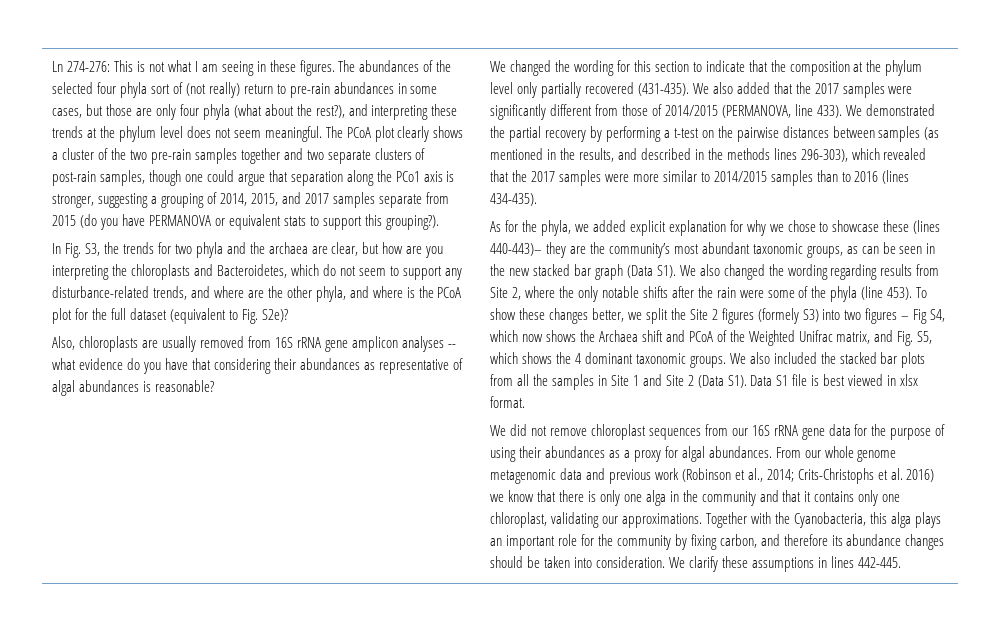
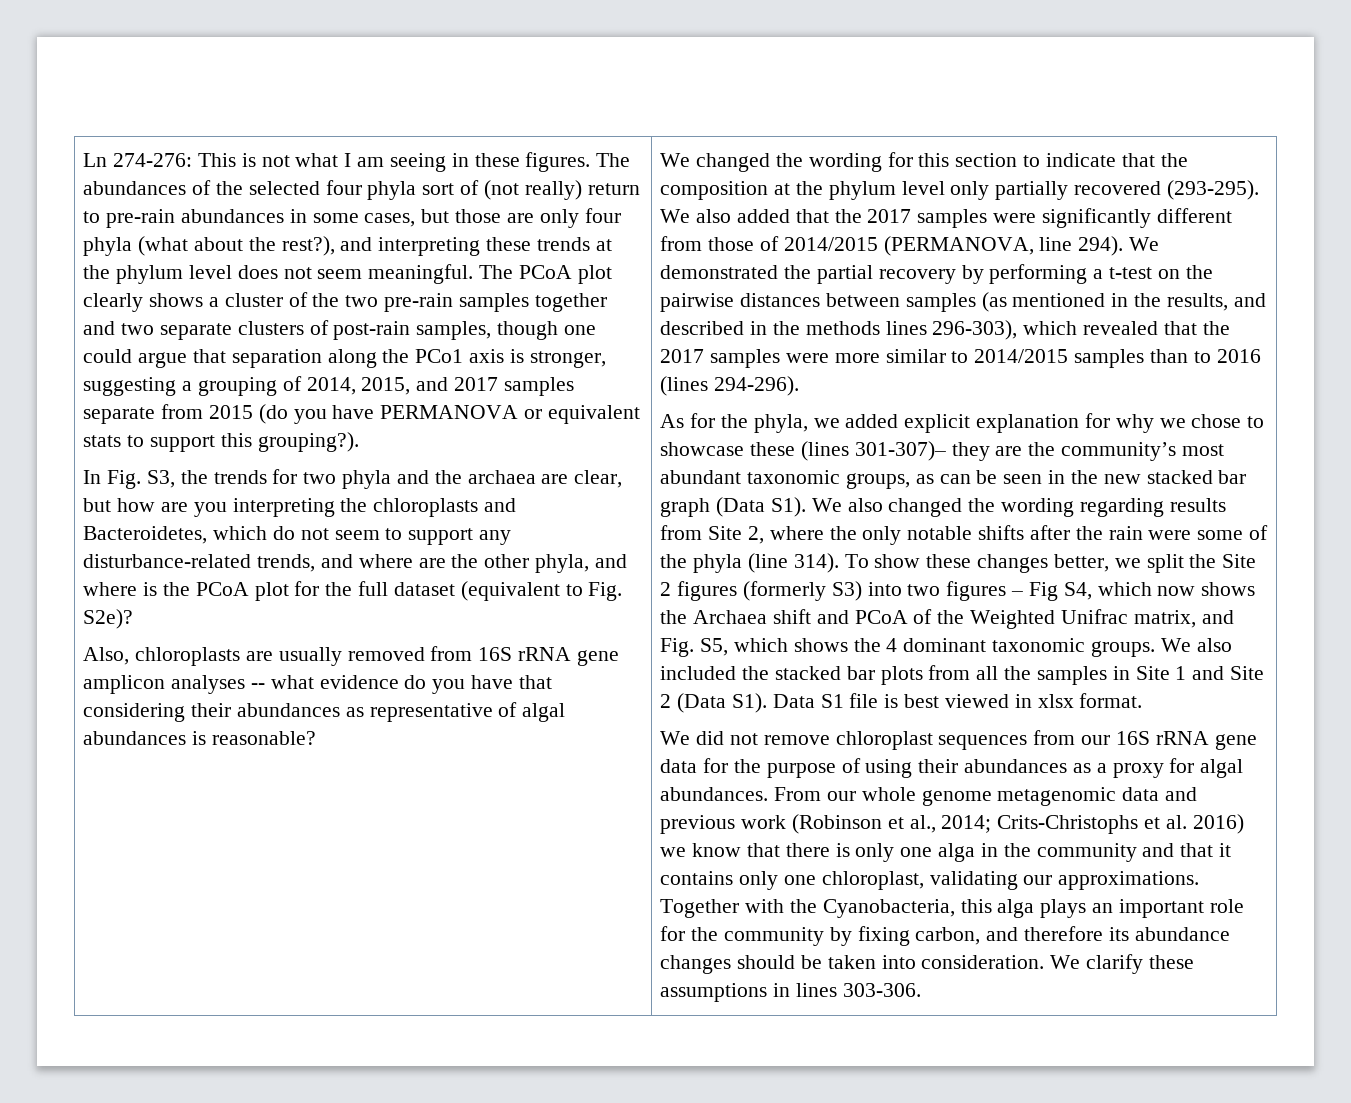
- We changed the wording for this section to indicate that the composition at the phylum level only partially recovered (431-435).
+ We changed the wording for this section to indicate that the composition at the phylum level only partially recovered (293-295).
- We also added that the 2017 samples were significantly different from those of 2014/2015 (PERMANOVA, line 433).
+ We also added that the 2017 samples were significantly different from those of 2014/2015 (PERMANOVA, line 294).
- We demonstrated the partial recovery by performing a t-test on the pairwise distances between samples (as mentioned in the results, and described in the methods lines 296-303), which revealed that the 2017 samples were more similar to 2014/2015 samples than to 2016 (lines 434-435).
+ We demonstrated the partial recovery by performing a t-test on the pairwise distances between samples (as mentioned in the results, and described in the methods lines 296-303), which revealed that the 2017 samples were more similar to 2014/2015 samples than to 2016 (lines 294-296).
- As for the phyla, we added explicit explanation for why we chose to showcase these (lines 440-443)– they are the community’s most abundant taxonomic groups, as can be seen in the new stacked bar graph (Data S1). We also changed the wording regarding results from Site 2, where the only notable shifts after the rain were some of the phyla (line 453).
+ As for the phyla, we added explicit explanation for why we chose to showcase these (lines 301-307)– they are the community’s most abundant taxonomic groups, as can be seen in the new stacked bar graph (Data S1). We also changed the wording regarding results from Site 2, where the only notable shifts after the rain were some of the phyla (line 314).
- To show these changes better, we split the Site 2 figures (formely S3) into two figures – Fig S4, which now shows the Archaea shift and PCoA of the Weighted Unifrac matrix, and Fig. S5, which shows the 4 dominant taxonomic groups.
+ To show these changes better, we split the Site 2 figures (formerly S3) into two figures – Fig S4, which now shows the Archaea shift and PCoA of the Weighted Unifrac matrix, and Fig. S5, which shows the 4 dominant taxonomic groups.
- We clarify these assumptions in lines 442-445.
+ We clarify these assumptions in lines 303-306.

